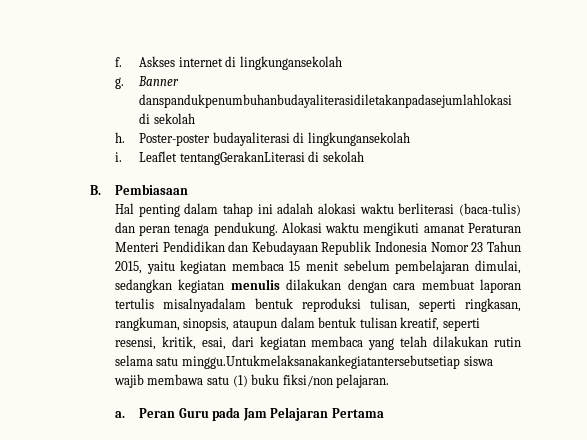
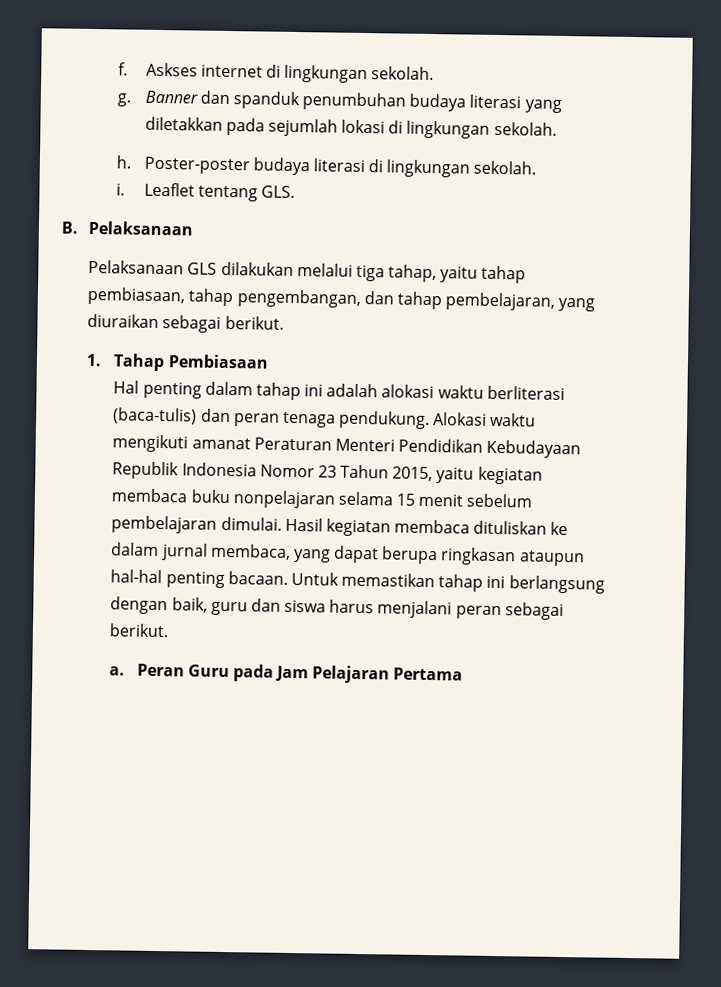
- Askses internet di lingkungansekolah
+ Askses internet di lingkungan sekolah.
- Banner danspandukpenumbuhanbudayaliterasidiletakanpadasejumlahlokasi di sekolah
- h. Poster-poster budayaliterasi di lingkungansekolah
- i. Leaflet tentangGerakanLiterasi di sekolah
- B. Pembiasaan
+ Banner dan spanduk penumbuhan budaya literasi yang diletakkan pada sejumlah lokasi di lingkungan sekolah.
+ h. Poster-poster budaya literasi di lingkungan sekolah.
+ i. Leaflet tentang GLS.
+ B. Pelaksanaan
+ Pelaksanaan GLS dilakukan melalui tiga tahap, yaitu tahap pembiasaan, tahap pengembangan, dan tahap pembelajaran, yang diuraikan sebagai berikut.
+ 1. Tahap Pembiasaan
- Alokasi waktu mengikuti amanat Peraturan Menteri Pendidikan dan Kebudayaan Republik Indonesia Nomor 23 Tahun 2015, yaitu kegiatan membaca 15 menit sebelum pembelajaran dimulai, sedangkan kegiatan menulis dilakukan dengan cara membuat laporan tertulis misalnyadalam bentuk reproduksi tulisan, seperti ringkasan, rangkuman, sinopsis, ataupun dalam bentuk tulisan kreatif, seperti resensi, kritik, esai, dari kegiatan membaca yang telah dilakukan rutin selama satu minggu.Untukmelaksanakankegiatantersebutsetiap siswa wajib membawa satu (1) buku fiksi/non pelajaran.
+ Alokasi waktu mengikuti amanat Peraturan Menteri Pendidikan Kebudayaan Republik Indonesia Nomor 23 Tahun 2015, yaitu kegiatan membaca buku nonpelajaran selama 15 menit sebelum pembelajaran dimulai. Hasil kegiatan membaca dituliskan ke dalam jurnal membaca, yang dapat berupa ringkasan ataupun hal-hal penting bacaan. Untuk memastikan tahap ini berlangsung dengan baik, guru dan siswa harus menjalani peran sebagai berikut.

